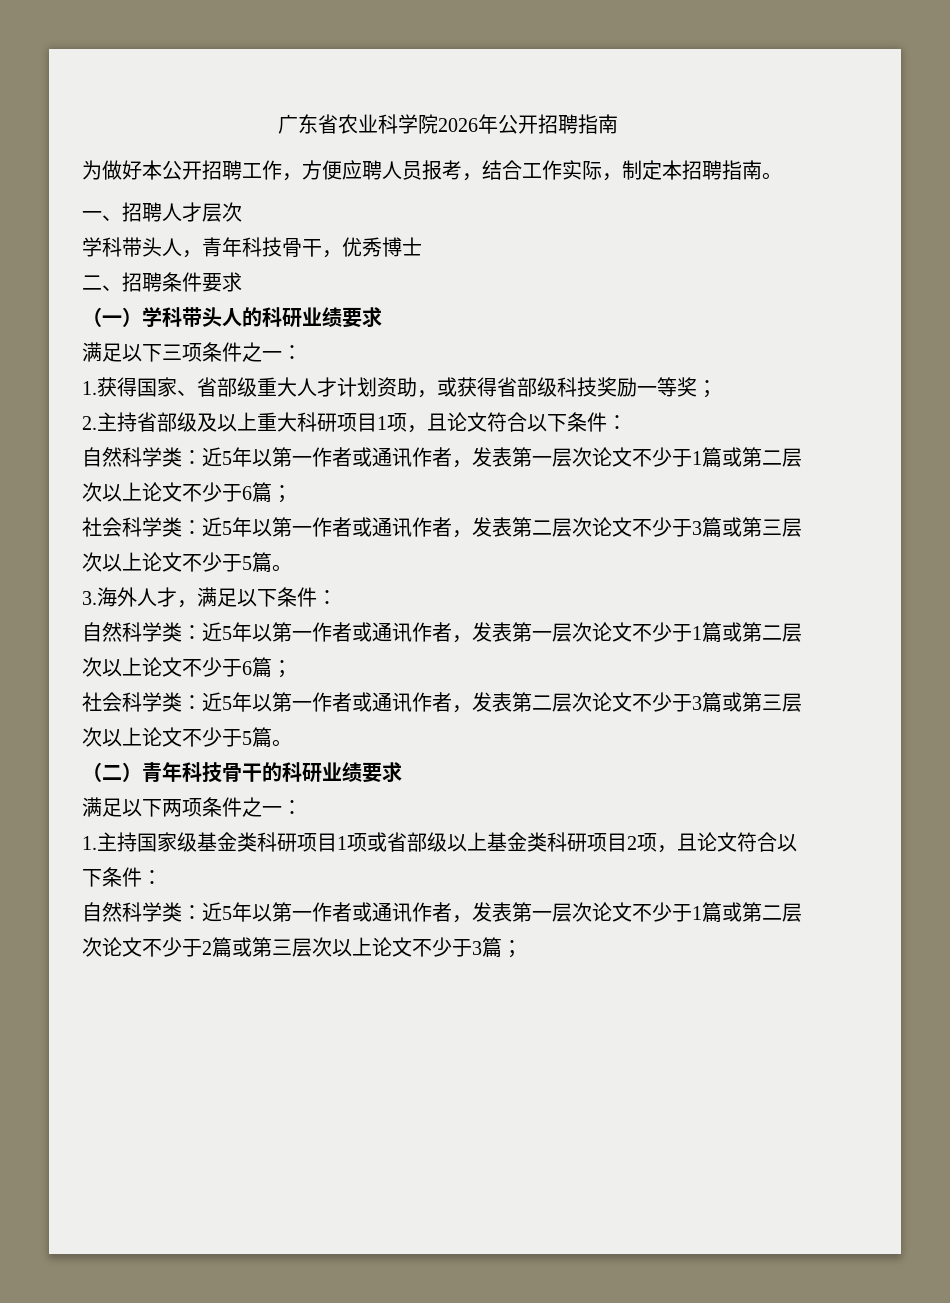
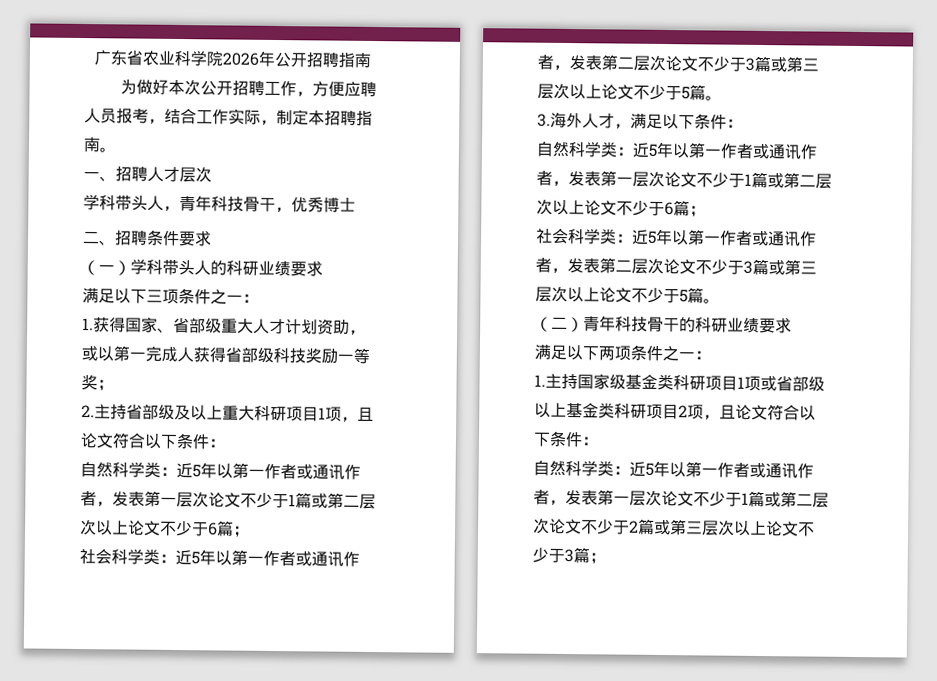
- 为做好本公开招聘工作，方便应聘人员报考，结合工作实际，制定本招聘指南。
+ 为做好本次公开招聘工作，方便应聘人员报考，结合工作实际，制定本招聘指南。
- 1.获得国家、省部级重大人才计划资助，或获得省部级科技奖励一等奖；
+ 1.获得国家、省部级重大人才计划资助，或以第一完成人获得省部级科技奖励一等奖；

